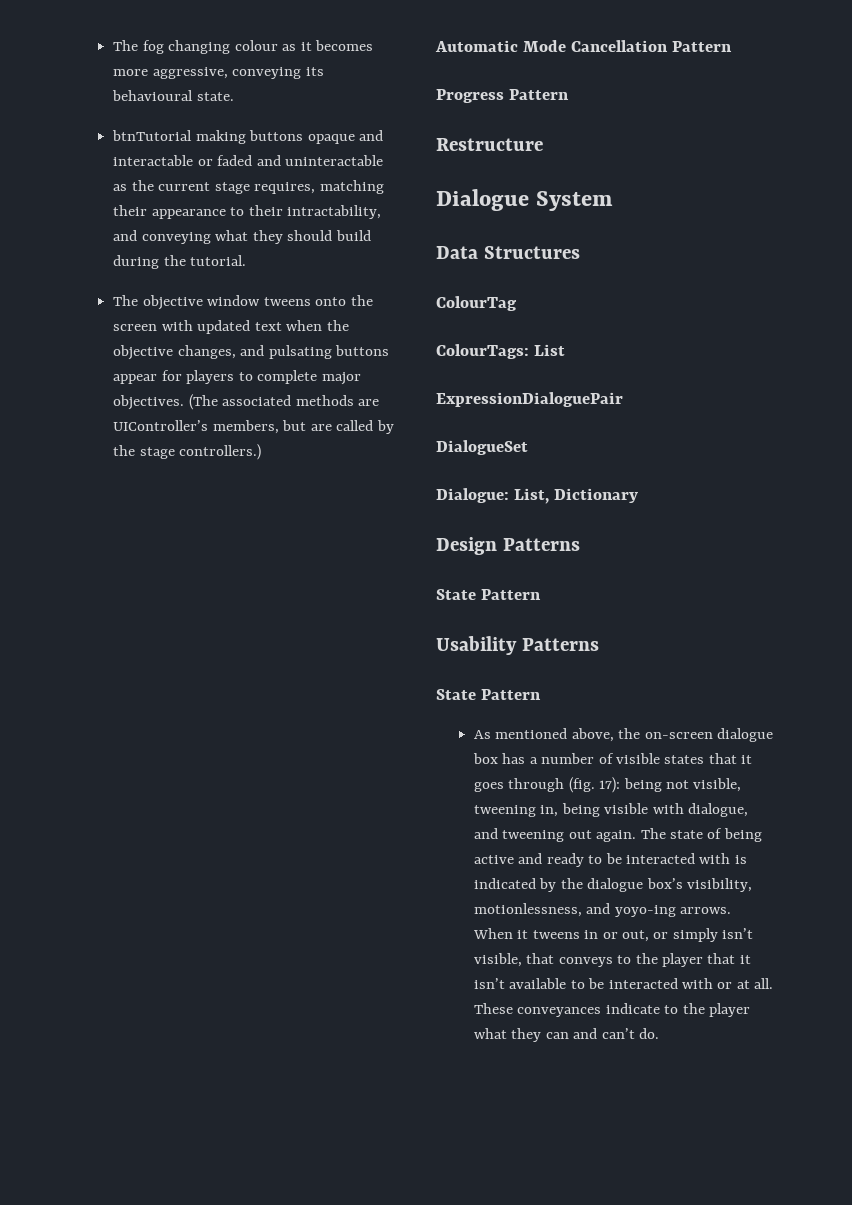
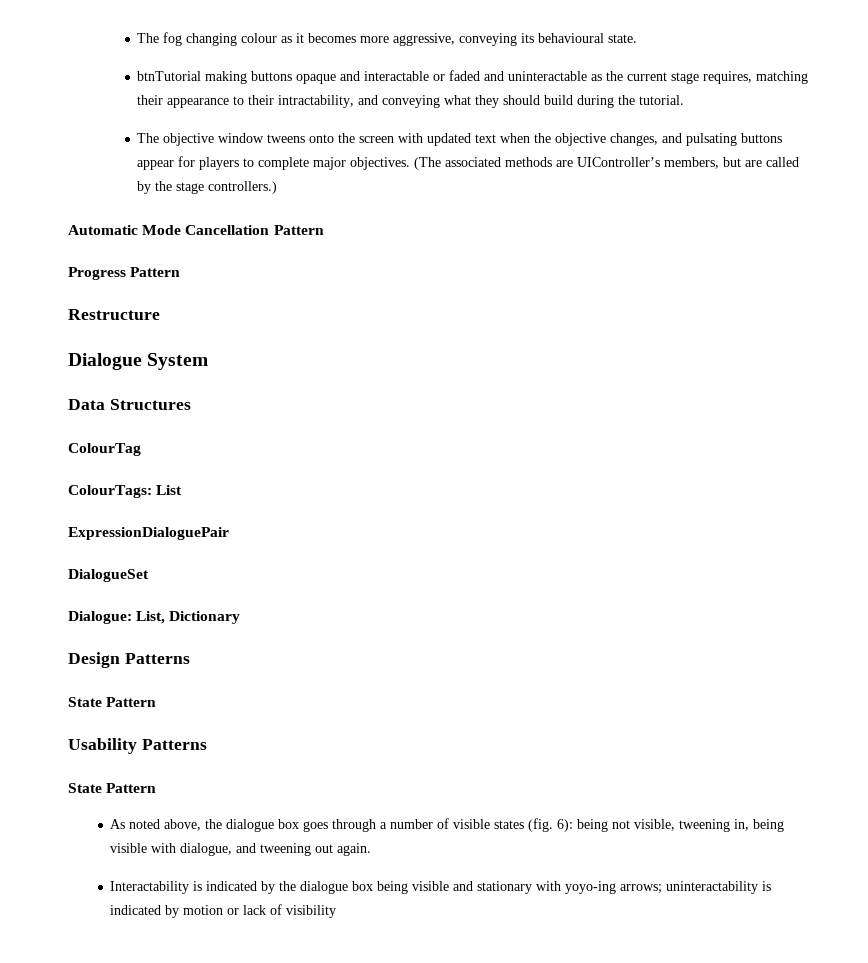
- As mentioned above, the on-screen dialogue box has a number of visible states that it goes through (fig. 17): being not visible, tweening in, being visible with dialogue, and tweening out again. The state of being active and ready to be interacted with is indicated by the dialogue box’s visibility, motionlessness, and yoyo-ing arrows. When it tweens in or out, or simply isn’t visible, that conveys to the player that it isn’t available to be interacted with or at all. These conveyances indicate to the player what they can and can’t do.
+ As noted above, the dialogue box goes through a number of visible states (fig. 6): being not visible, tweening in, being visible with dialogue, and tweening out again.
+ Interactability is indicated by the dialogue box being visible and stationary with yoyo-ing arrows; uninteractability is indicated by motion or lack of visibility

